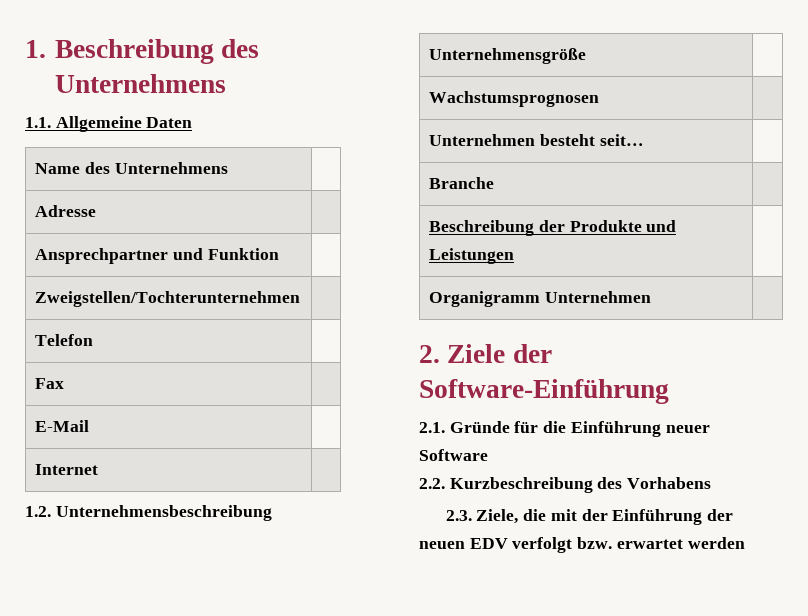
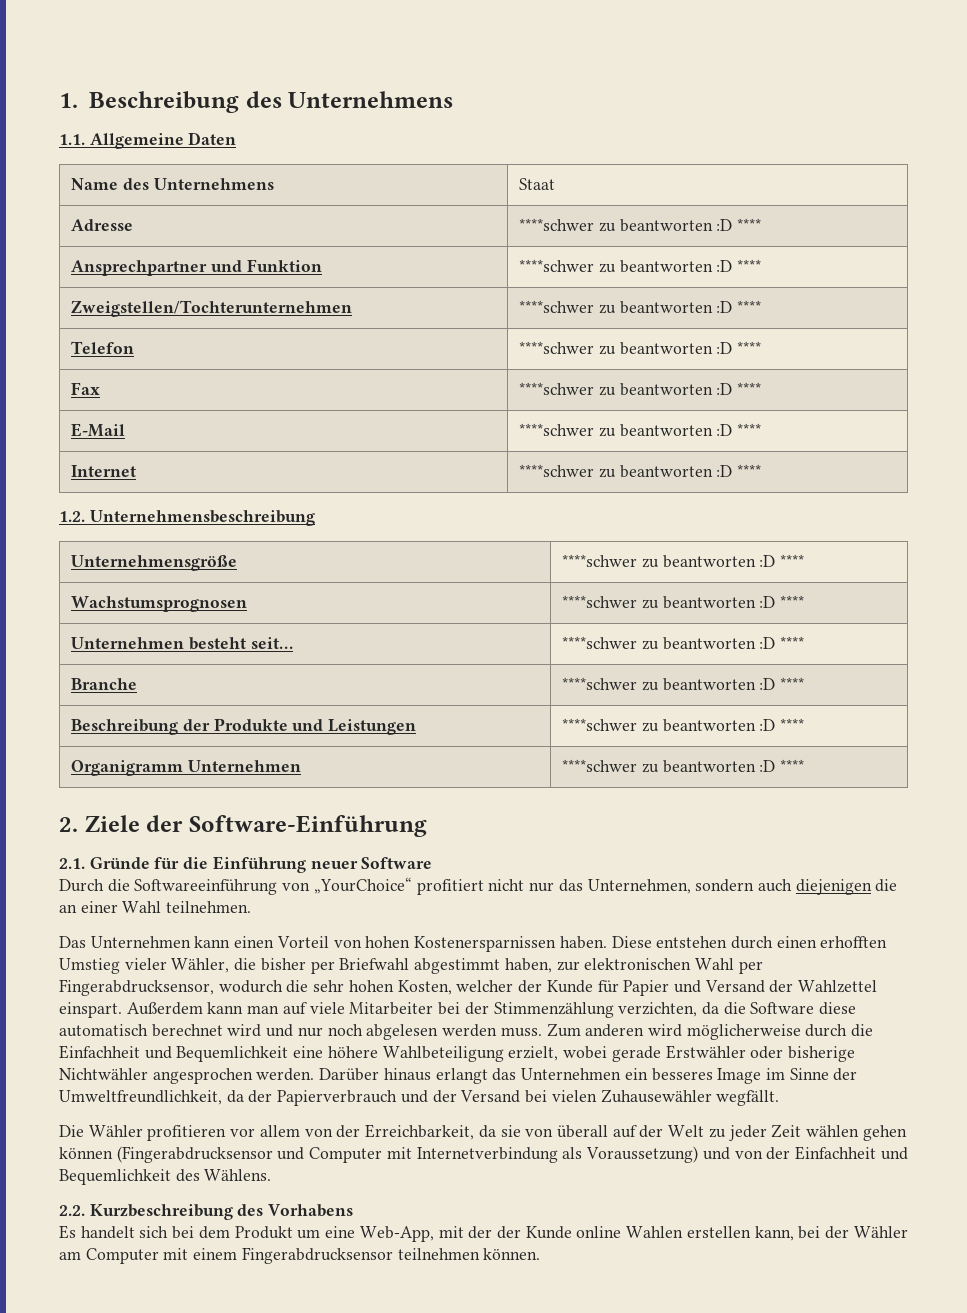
- Name des Unternehmens |
+ Name des Unternehmens | Staat
- Adresse |
- Ansprechpartner und Funktion |
- Zweigstellen/Tochterunternehmen |
- Telefon |
- Fax |
- E-Mail |
- Internet |
+ Adresse | ****schwer zu beantworten :D ****
+ Ansprechpartner und Funktion | ****schwer zu beantworten :D ****
+ Zweigstellen/Tochterunternehmen | ****schwer zu beantworten :D ****
+ Telefon | ****schwer zu beantworten :D ****
+ Fax | ****schwer zu beantworten :D ****
+ E-Mail | ****schwer zu beantworten :D ****
+ Internet | ****schwer zu beantworten :D ****
  1.2. Unternehmensbeschreibung
- Unternehmensgröße |
- Wachstumsprognosen |
- Unternehmen besteht seit… |
- Branche |
+ Unternehmensgröße | ****schwer zu beantworten :D ****
+ Wachstumsprognosen | ****schwer zu beantworten :D ****
+ Unternehmen besteht seit… | ****schwer zu beantworten :D ****
+ Branche | ****schwer zu beantworten :D ****
- Beschreibung der Produkte und Leistungen |
- Organigramm Unternehmen |
+ Beschreibung der Produkte und Leistungen | ****schwer zu beantworten :D ****
+ Organigramm Unternehmen | ****schwer zu beantworten :D ****
+ Durch die Softwareeinführung von „YourChoice“ profitiert nicht nur das Unternehmen, sondern auch diejenigen die an einer Wahl teilnehmen.
+ Das Unternehmen kann einen Vorteil von hohen Kostenersparnissen haben. Diese entstehen durch einen erhofften Umstieg vieler Wähler, die bisher per Briefwahl abgestimmt haben, zur elektronischen Wahl per Fingerabdrucksensor, wodurch die sehr hohen Kosten, welcher der Kunde für Papier und Versand der Wahlzettel einspart. Außerdem kann man auf viele Mitarbeiter bei der Stimmenzählung verzichten, da die Software diese automatisch berechnet wird und nur noch abgelesen werden muss. Zum anderen wird möglicherweise durch die Einfachheit und Bequemlichkeit eine höhere Wahlbeteiligung erzielt, wobei gerade Erstwähler oder bisherige Nichtwähler angesprochen werden. Darüber hinaus erlangt das Unternehmen ein besseres Image im Sinne der Umweltfreundlichkeit, da der Papierverbrauch und der Versand bei vielen Zuhausewähler wegfällt.
+ Die Wähler profitieren vor allem von der Erreichbarkeit, da sie von überall auf der Welt zu jeder Zeit wählen gehen können (Fingerabdrucksensor und Computer mit Internetverbindung als Voraussetzung) und von der Einfachheit und Bequemlichkeit des Wählens.
  2.2. Kurzbeschreibung des Vorhabens
- 2.3. Ziele, die mit der Einführung der neuen EDV verfolgt bzw. erwartet werden
+ Es handelt sich bei dem Produkt um eine Web-App, mit der der Kunde online Wahlen erstellen kann, bei der Wähler am Computer mit einem Fingerabdrucksensor teilnehmen können.

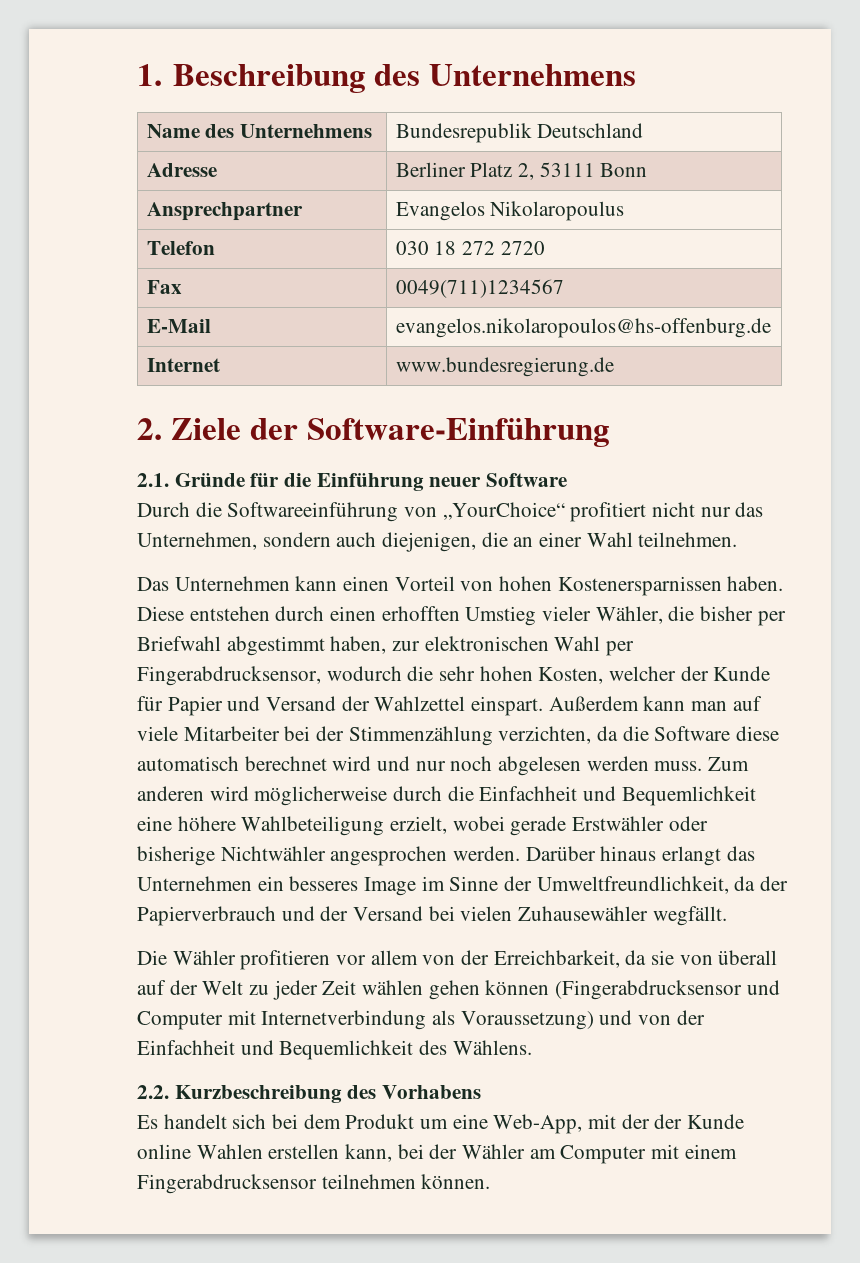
- 1.1. Allgemeine Daten
- Name des Unternehmens | Staat
+ Name des Unternehmens | Bundesrepublik Deutschland
- Adresse | ****schwer zu beantworten :D ****
- Ansprechpartner und Funktion | ****schwer zu beantworten :D ****
- Zweigstellen/Tochterunternehmen | ****schwer zu beantworten :D ****
- Telefon | ****schwer zu beantworten :D ****
- Fax | ****schwer zu beantworten :D ****
- E-Mail | ****schwer zu beantworten :D ****
- Internet | ****schwer zu beantworten :D ****
- 1.2. Unternehmensbeschreibung
- Unternehmensgröße | ****schwer zu beantworten :D ****
- Wachstumsprognosen | ****schwer zu beantworten :D ****
- Unternehmen besteht seit… | ****schwer zu beantworten :D ****
- Branche | ****schwer zu beantworten :D ****
- Beschreibung der Produkte und Leistungen | ****schwer zu beantworten :D ****
- Organigramm Unternehmen | ****schwer zu beantworten :D ****
+ Adresse | Berliner Platz 2, 53111 Bonn
+ Ansprechpartner | Evangelos Nikolaropoulus
+ Telefon | 030 18 272 2720
+ Fax | 0049(711)1234567
+ E-Mail | evangelos.nikolaropoulos@hs-offenburg.de
+ Internet | www.bundesregierung.de
- Durch die Softwareeinführung von „YourChoice“ profitiert nicht nur das Unternehmen, sondern auch diejenigen die an einer Wahl teilnehmen.
+ Durch die Softwareeinführung von „YourChoice“ profitiert nicht nur das Unternehmen, sondern auch diejenigen, die an einer Wahl teilnehmen.

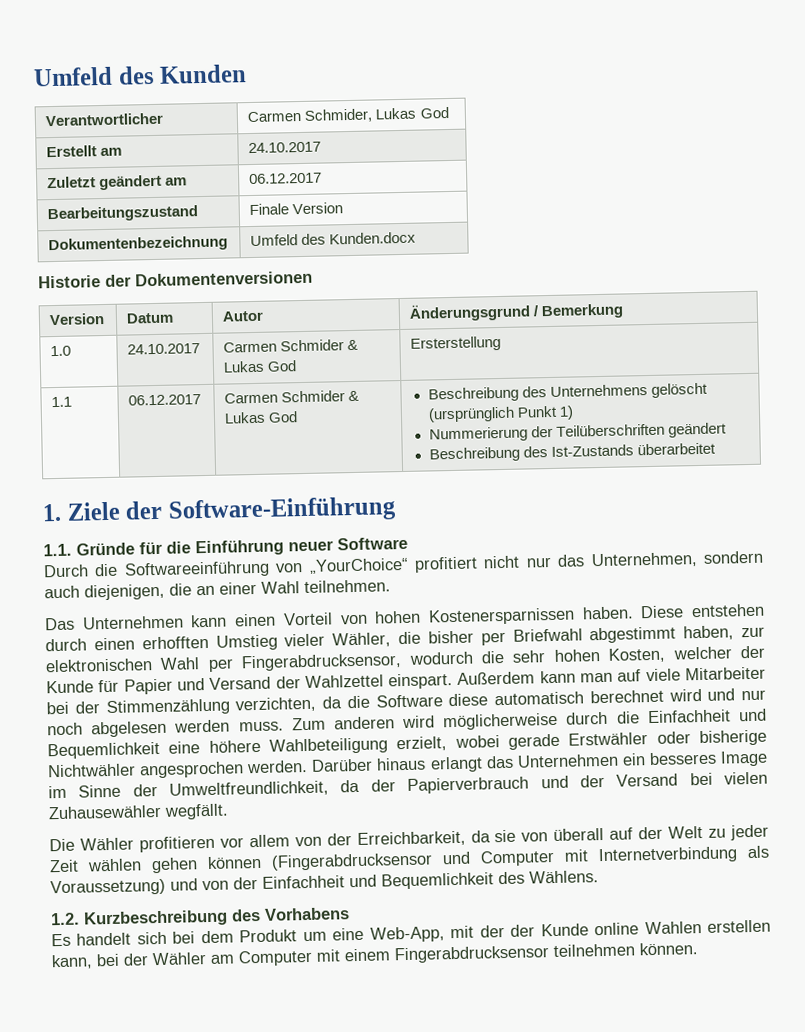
- 1. Beschreibung des Unternehmens
- Name des Unternehmens | Bundesrepublik Deutschland
- Adresse | Berliner Platz 2, 53111 Bonn
- Ansprechpartner | Evangelos Nikolaropoulus
- Telefon | 030 18 272 2720
- Fax | 0049(711)1234567
- E-Mail | evangelos.nikolaropoulos@hs-offenburg.de
- Internet | www.bundesregierung.de
- 2. Ziele der Software-Einführung
+ Umfeld des Kunden
+ Verantwortlicher | Carmen Schmider, Lukas God
+ Erstellt am | 24.10.2017
+ Zuletzt geändert am | 06.12.2017
+ Bearbeitungszustand | Finale Version
+ Dokumentenbezeichnung | Umfeld des Kunden.docx
+ Historie der Dokumentenversionen
+ Version | Datum | Autor | Änderungsgrund / Bemerkung
+ 1.0 | 24.10.2017 | Carmen Schmider & Lukas God | Ersterstellung
+ 1.1 | 06.12.2017 | Carmen Schmider & Lukas God | Beschreibung des Unternehmens gelöscht (ursprünglich Punkt 1)
+ Nummerierung der Teilüberschriften geändert
+ Beschreibung des Ist-Zustands überarbeitet
+ 1. Ziele der Software-Einführung
- 2.1. Gründe für die Einführung neuer Software
+ 1.1. Gründe für die Einführung neuer Software
- 2.2. Kurzbeschreibung des Vorhabens
+ 1.2. Kurzbeschreibung des Vorhabens

